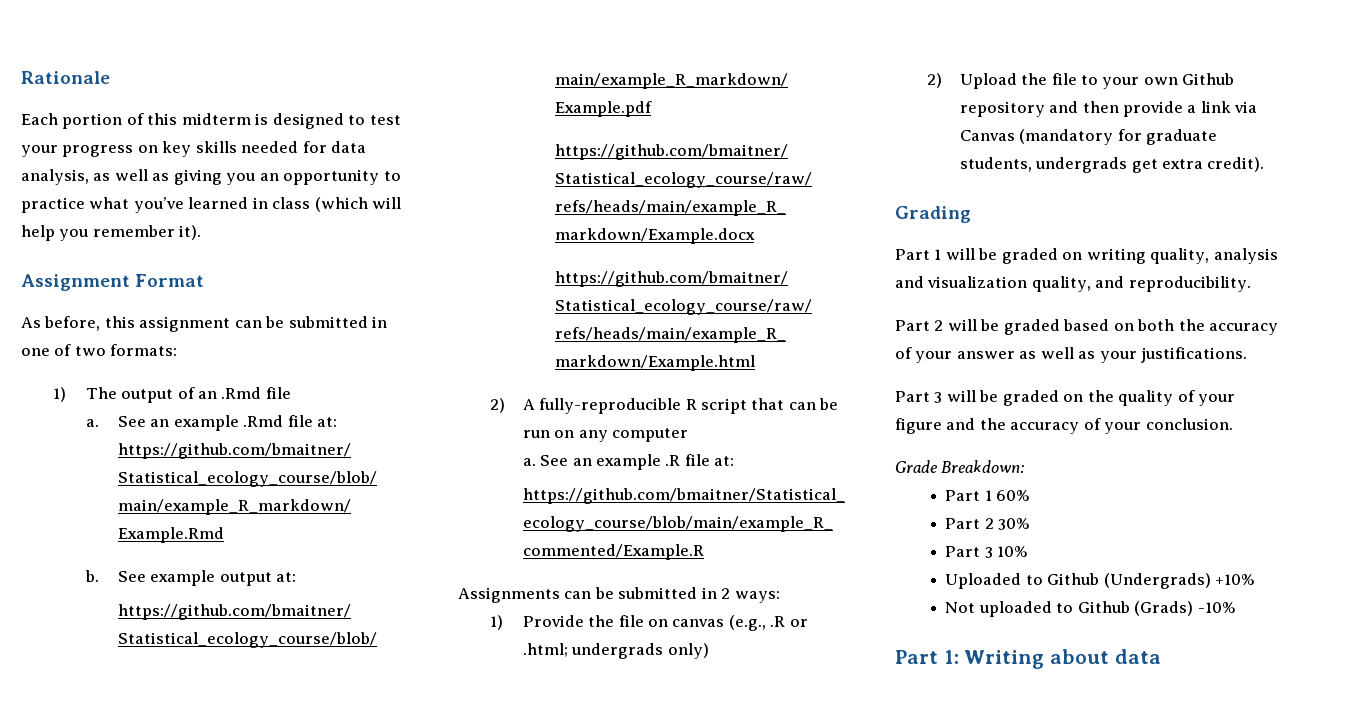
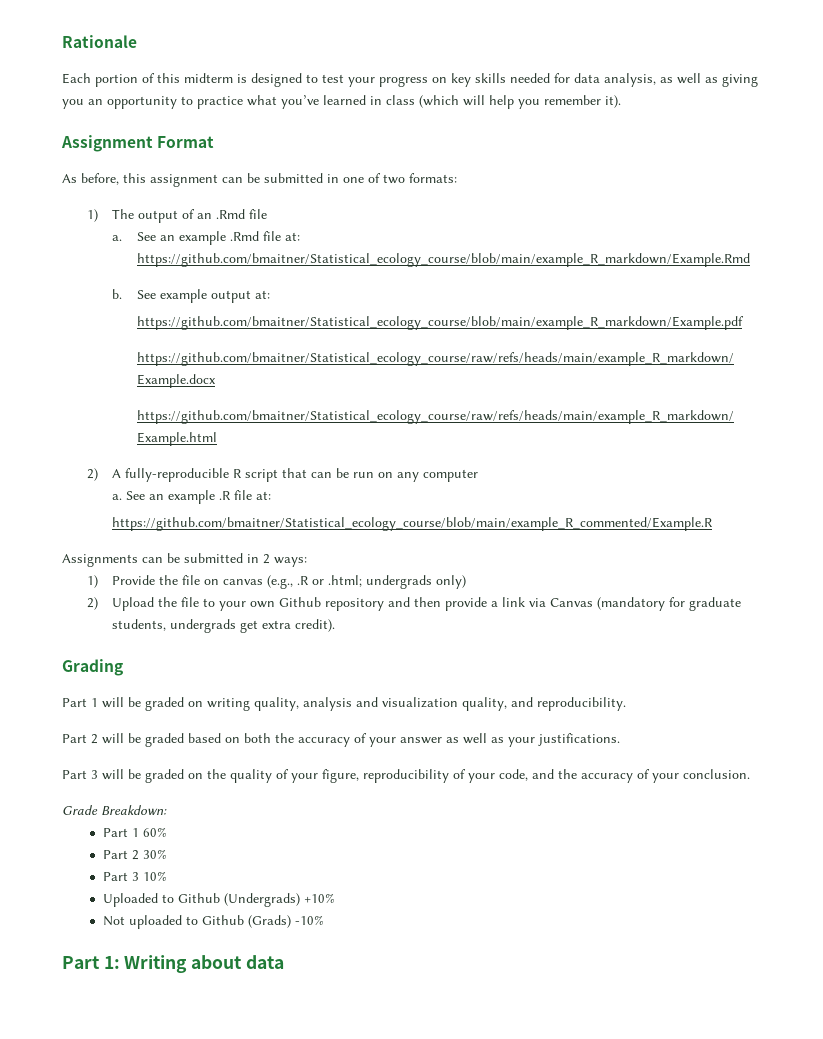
- Part 3 will be graded on the quality of your figure and the accuracy of your conclusion.
+ Part 3 will be graded on the quality of your figure, reproducibility of your code, and the accuracy of your conclusion.

